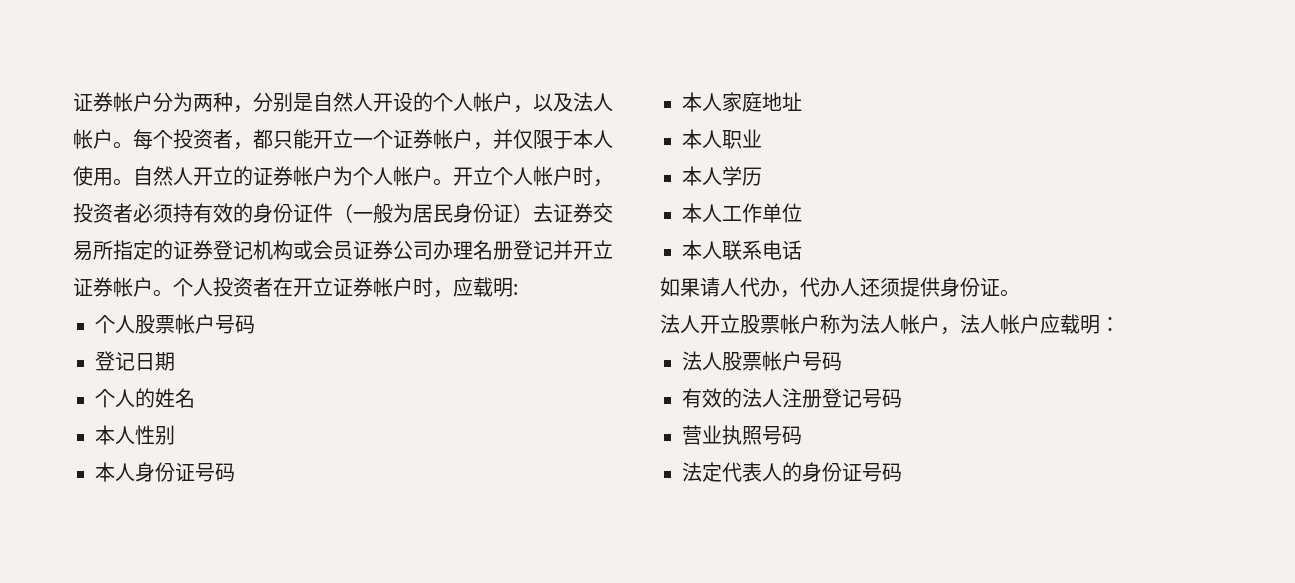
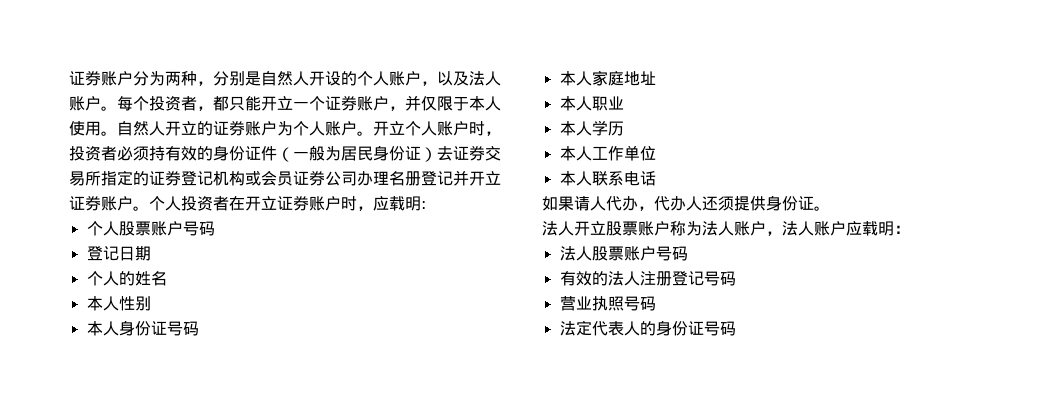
- 证券帐户分为两种，分别是自然人开设的个人帐户，以及法人帐户。
+ 证券账户分为两种，分别是自然人开设的个人账户，以及法人账户。
- 每个投资者，都只能开立一个证券帐户，并仅限于本人使用。
+ 每个投资者，都只能开立一个证券账户，并仅限于本人使用。
- 自然人开立的证券帐户为个人帐户。
+ 自然人开立的证券账户为个人账户。
- 开立个人帐户时，投资者必须持有效的身份证件（一般为居民身份证）去证券交易所指定的证券登记机构或会员证券公司办理名册登记并开立证券帐户。
+ 开立个人账户时，投资者必须持有效的身份证件（一般为居民身份证）去证券交易所指定的证券登记机构或会员证券公司办理名册登记并开立证券账户。
- 个人投资者在开立证券帐户时，应载明:
+ 个人投资者在开立证券账户时，应载明:
- 个人股票帐户号码
+ 个人股票账户号码
- 法人开立股票帐户称为法人帐户，法人帐户应载明：
+ 法人开立股票账户称为法人账户，法人账户应载明：
- 法人股票帐户号码
+ 法人股票账户号码

